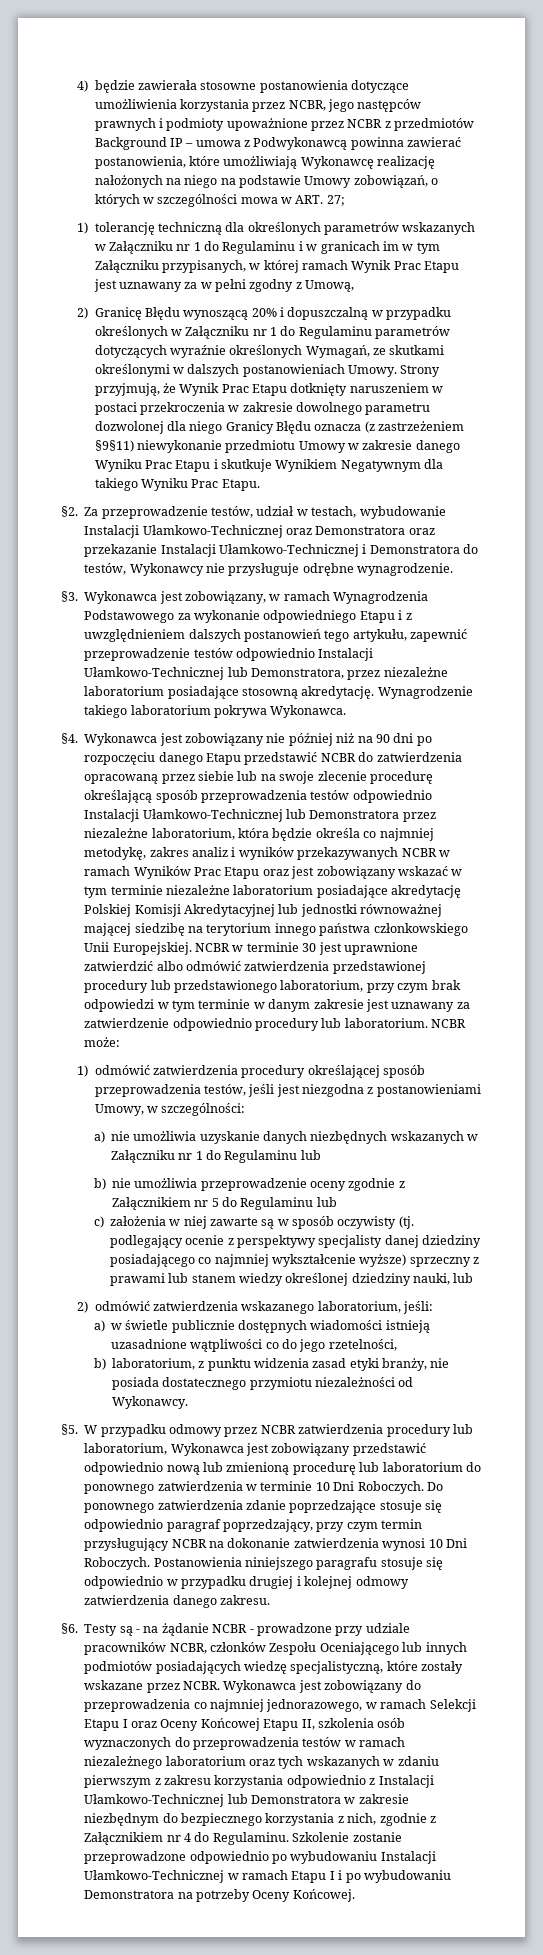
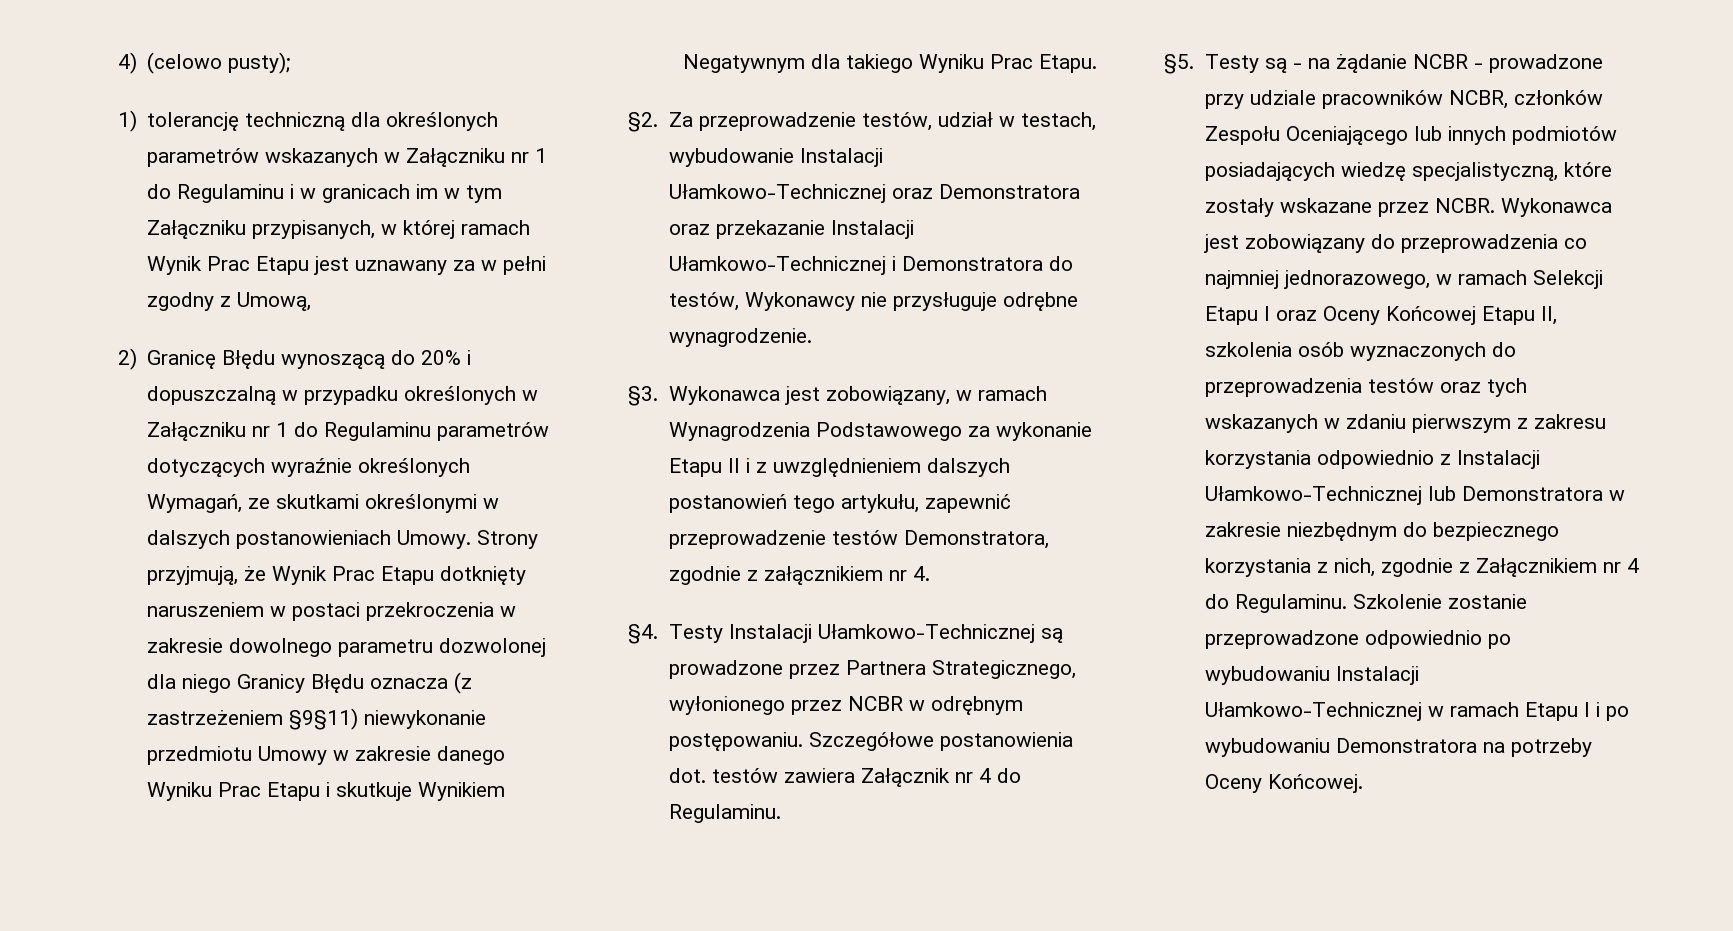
- 4) będzie zawierała stosowne postanowienia dotyczące umożliwienia korzystania przez NCBR, jego następców prawnych i podmioty upoważnione przez NCBR z przedmiotów Background IP – umowa z Podwykonawcą powinna zawierać postanowienia, które umożliwiają Wykonawcę realizację nałożonych na niego na podstawie Umowy zobowiązań, o których w szczególności mowa w ART. 27;
+ 4) (celowo pusty);
- 2) Granicę Błędu wynoszącą 20% i dopuszczalną w przypadku określonych w Załączniku nr 1 do Regulaminu parametrów dotyczących wyraźnie określonych Wymagań, ze skutkami określonymi w dalszych postanowieniach Umowy.
+ 2) Granicę Błędu wynoszącą do 20% i dopuszczalną w przypadku określonych w Załączniku nr 1 do Regulaminu parametrów dotyczących wyraźnie określonych Wymagań, ze skutkami określonymi w dalszych postanowieniach Umowy.
- Wykonawca jest zobowiązany, w ramach Wynagrodzenia Podstawowego za wykonanie odpowiedniego Etapu i z uwzględnieniem dalszych postanowień tego artykułu, zapewnić przeprowadzenie testów odpowiednio Instalacji Ułamkowo-Technicznej lub Demonstratora, przez niezależne laboratorium posiadające stosowną akredytację. Wynagrodzenie takiego laboratorium pokrywa Wykonawca.
- §4. Wykonawca jest zobowiązany nie później niż na 90 dni po rozpoczęciu danego Etapu przedstawić NCBR do zatwierdzenia opracowaną przez siebie lub na swoje zlecenie procedurę określającą sposób przeprowadzenia testów odpowiednio Instalacji Ułamkowo-Technicznej lub Demonstratora przez niezależne laboratorium, która będzie określa co najmniej metodykę, zakres analiz i wyników przekazywanych NCBR w ramach Wyników Prac Etapu oraz jest zobowiązany wskazać w tym terminie niezależne laboratorium posiadające akredytację Polskiej Komisji Akredytacyjnej lub jednostki równoważnej mającej siedzibę na terytorium innego państwa członkowskiego Unii Europejskiej. NCBR w terminie 30 jest uprawnione zatwierdzić albo odmówić zatwierdzenia przedstawionej procedury lub przedstawionego laboratorium, przy czym brak odpowiedzi w tym terminie w danym zakresie jest uznawany za zatwierdzenie odpowiednio procedury lub laboratorium. NCBR może:
- 1) odmówić zatwierdzenia procedury określającej sposób przeprowadzenia testów, jeśli jest niezgodna z postanowieniami Umowy, w szczególności:
- a) nie umożliwia uzyskanie danych niezbędnych wskazanych w Załączniku nr 1 do Regulaminu lub
- b) nie umożliwia przeprowadzenie oceny zgodnie z Załącznikiem nr 5 do Regulaminu lub
- c) założenia w niej zawarte są w sposób oczywisty (tj. podlegający ocenie z perspektywy specjalisty danej dziedziny posiadającego co najmniej wykształcenie wyższe) sprzeczny z prawami lub stanem wiedzy określonej dziedziny nauki, lub
- 2) odmówić zatwierdzenia wskazanego laboratorium, jeśli:
- a) w świetle publicznie dostępnych wiadomości istnieją uzasadnione wątpliwości co do jego rzetelności,
- b) laboratorium, z punktu widzenia zasad etyki branży, nie posiada dostatecznego przymiotu niezależności od Wykonawcy.
- §5. W przypadku odmowy przez NCBR zatwierdzenia procedury lub laboratorium, Wykonawca jest zobowiązany przedstawić odpowiednio nową lub zmienioną procedurę lub laboratorium do ponownego zatwierdzenia w terminie 10 Dni Roboczych. Do ponownego zatwierdzenia zdanie poprzedzające stosuje się odpowiednio paragraf poprzedzający, przy czym termin przysługujący NCBR na dokonanie zatwierdzenia wynosi 10 Dni Roboczych. Postanowienia niniejszego paragrafu stosuje się odpowiednio w przypadku drugiej i kolejnej odmowy zatwierdzenia danego zakresu.
- §6.
+ Wykonawca jest zobowiązany, w ramach Wynagrodzenia Podstawowego za wykonanie Etapu II i z uwzględnieniem dalszych postanowień tego artykułu, zapewnić przeprowadzenie testów Demonstratora, zgodnie z załącznikiem nr 4.
+ §4. Testy Instalacji Ułamkowo-Technicznej są prowadzone przez Partnera Strategicznego, wyłonionego przez NCBR w odrębnym postępowaniu. Szczegółowe postanowienia dot. testów zawiera Załącznik nr 4 do Regulaminu.
+ §5.
- Wykonawca jest zobowiązany do przeprowadzenia co najmniej jednorazowego, w ramach Selekcji Etapu I oraz Oceny Końcowej Etapu II, szkolenia osób wyznaczonych do przeprowadzenia testów w ramach niezależnego laboratorium oraz tych wskazanych w zdaniu pierwszym z zakresu korzystania odpowiednio z Instalacji Ułamkowo-Technicznej lub Demonstratora w zakresie niezbędnym do bezpiecznego korzystania z nich, zgodnie z Załącznikiem nr 4 do Regulaminu.
+ Wykonawca jest zobowiązany do przeprowadzenia co najmniej jednorazowego, w ramach Selekcji Etapu I oraz Oceny Końcowej Etapu II, szkolenia osób wyznaczonych do przeprowadzenia testów oraz tych wskazanych w zdaniu pierwszym z zakresu korzystania odpowiednio z Instalacji Ułamkowo-Technicznej lub Demonstratora w zakresie niezbędnym do bezpiecznego korzystania z nich, zgodnie z Załącznikiem nr 4 do Regulaminu.

